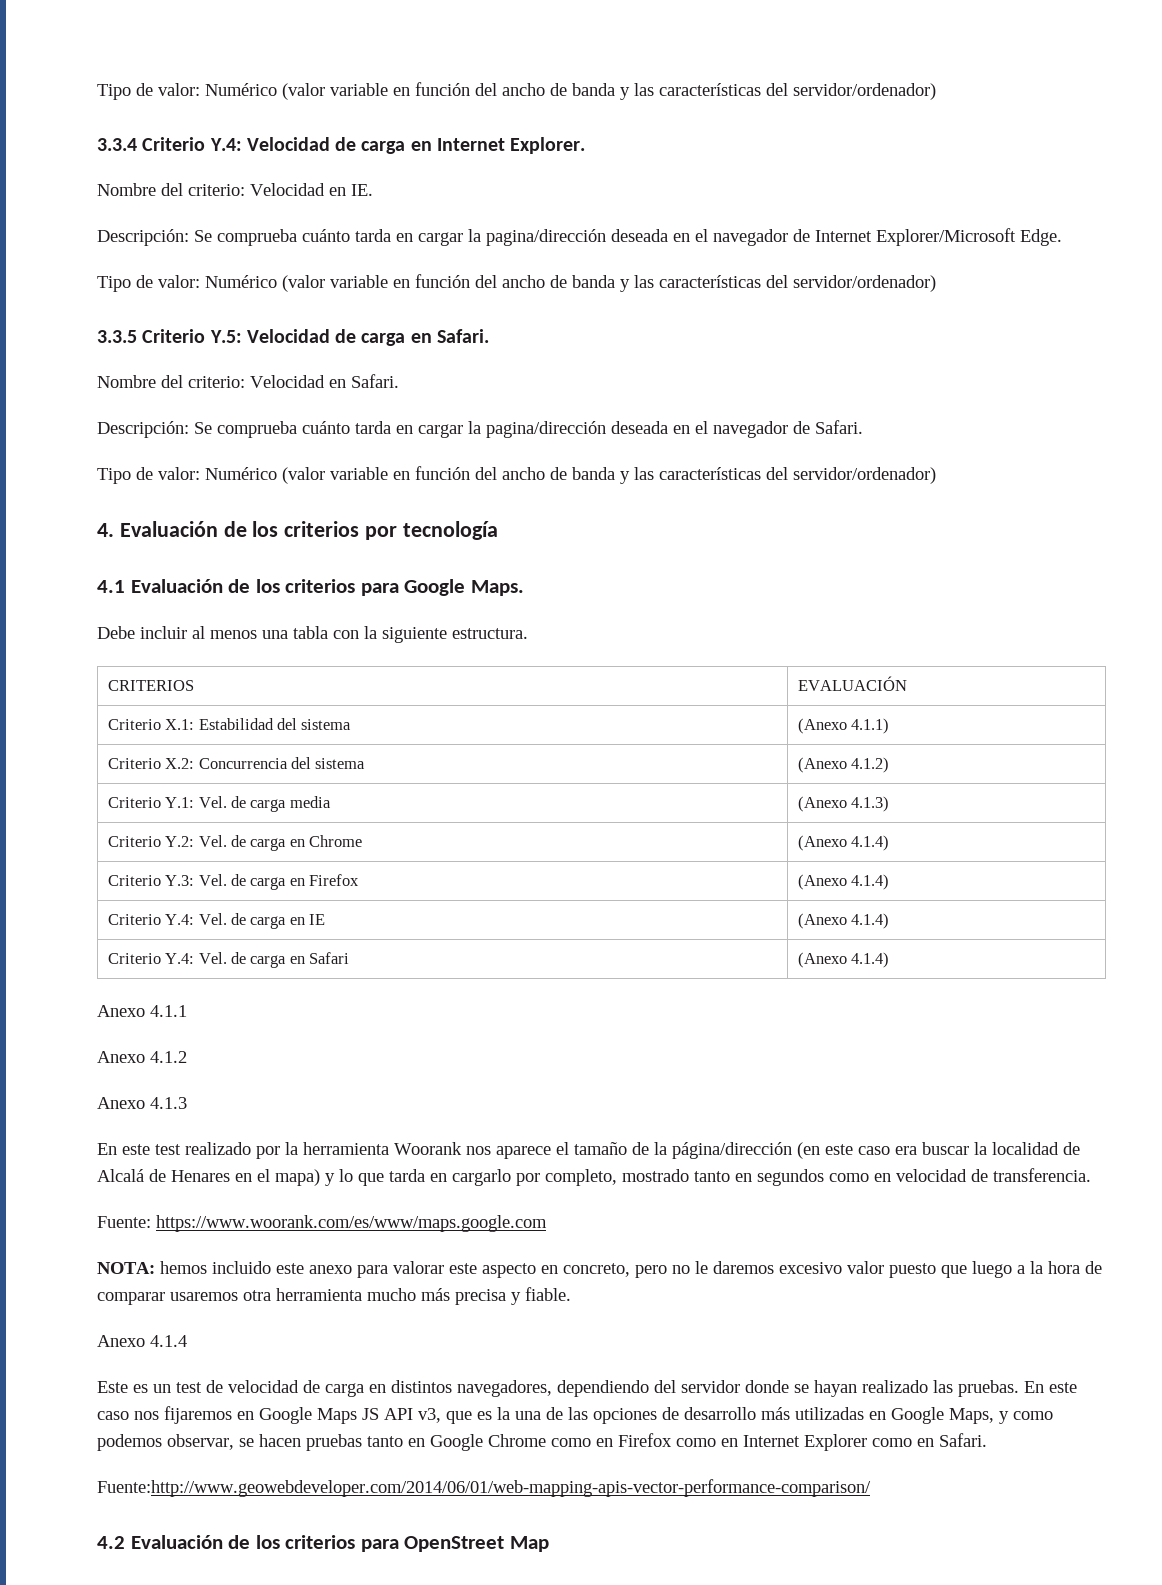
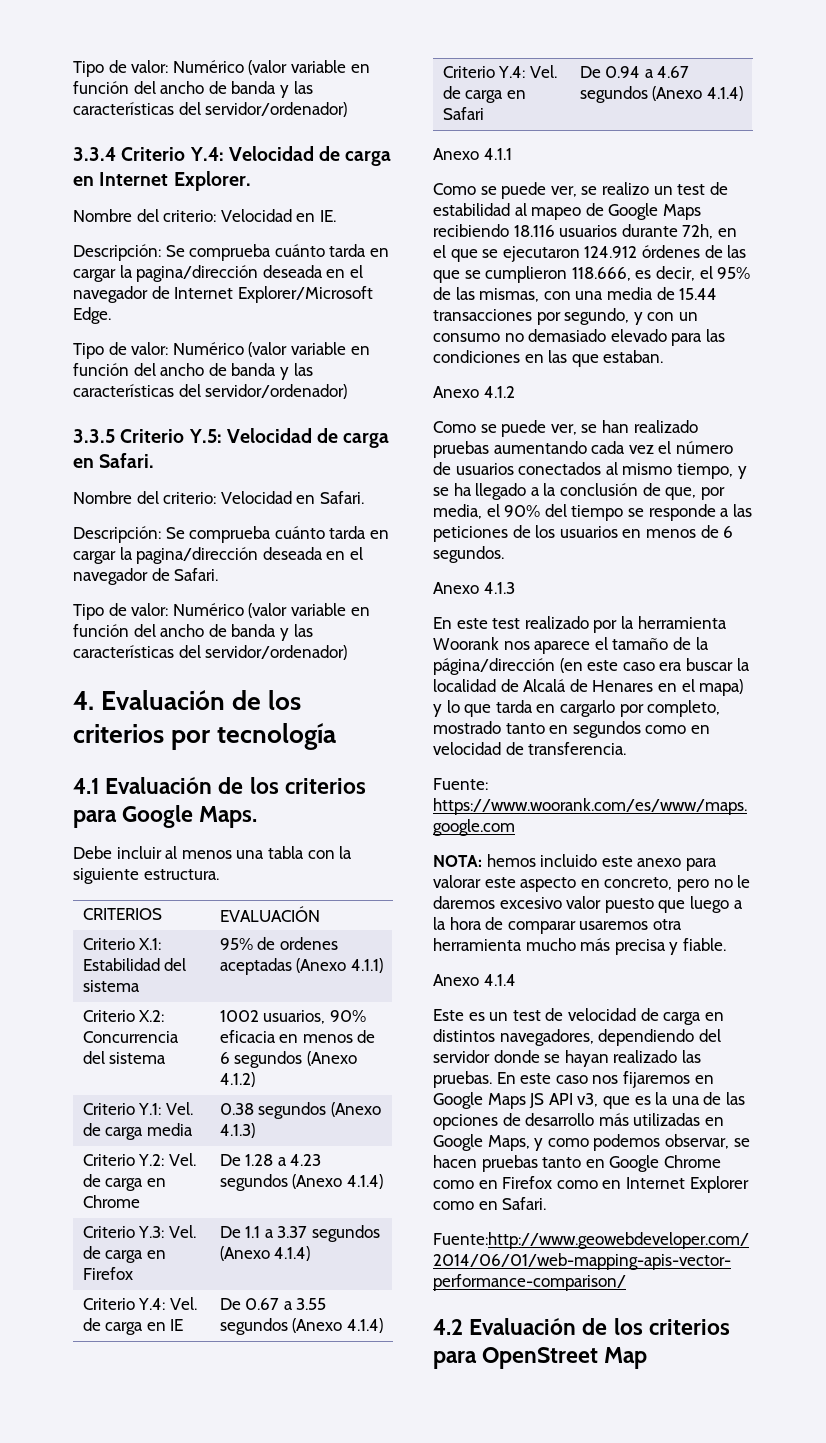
- Criterio X.1: Estabilidad del sistema | (Anexo 4.1.1)
+ Criterio X.1: Estabilidad del sistema | 95% de ordenes aceptadas (Anexo 4.1.1)
- Criterio X.2: Concurrencia del sistema | (Anexo 4.1.2)
+ Criterio X.2: Concurrencia del sistema | 1002 usuarios, 90% eficacia en menos de 6 segundos (Anexo 4.1.2)
- Criterio Y.1: Vel. de carga media | (Anexo 4.1.3)
+ Criterio Y.1: Vel. de carga media | 0.38 segundos (Anexo 4.1.3)
- Criterio Y.2: Vel. de carga en Chrome | (Anexo 4.1.4)
+ Criterio Y.2: Vel. de carga en Chrome | De 1.28 a 4.23 segundos (Anexo 4.1.4)
- Criterio Y.3: Vel. de carga en Firefox | (Anexo 4.1.4)
+ Criterio Y.3: Vel. de carga en Firefox | De 1.1 a 3.37 segundos (Anexo 4.1.4)
- Criterio Y.4: Vel. de carga en IE | (Anexo 4.1.4)
+ Criterio Y.4: Vel. de carga en IE | De 0.67 a 3.55 segundos (Anexo 4.1.4)
- Criterio Y.4: Vel. de carga en Safari | (Anexo 4.1.4)
+ Criterio Y.4: Vel. de carga en Safari | De 0.94 a 4.67 segundos (Anexo 4.1.4)
+ Como se puede ver, se realizo un test de estabilidad al mapeo de Google Maps recibiendo 18.116 usuarios durante 72h, en el que se ejecutaron 124.912 órdenes de las que se cumplieron 118.666, es decir, el 95% de las mismas, con una media de 15.44 transacciones por segundo, y con un consumo no demasiado elevado para las condiciones en las que estaban.
  Anexo 4.1.2
+ Como se puede ver, se han realizado pruebas aumentando cada vez el número de usuarios conectados al mismo tiempo, y se ha llegado a la conclusión de que, por media, el 90% del tiempo se responde a las peticiones de los usuarios en menos de 6 segundos.

